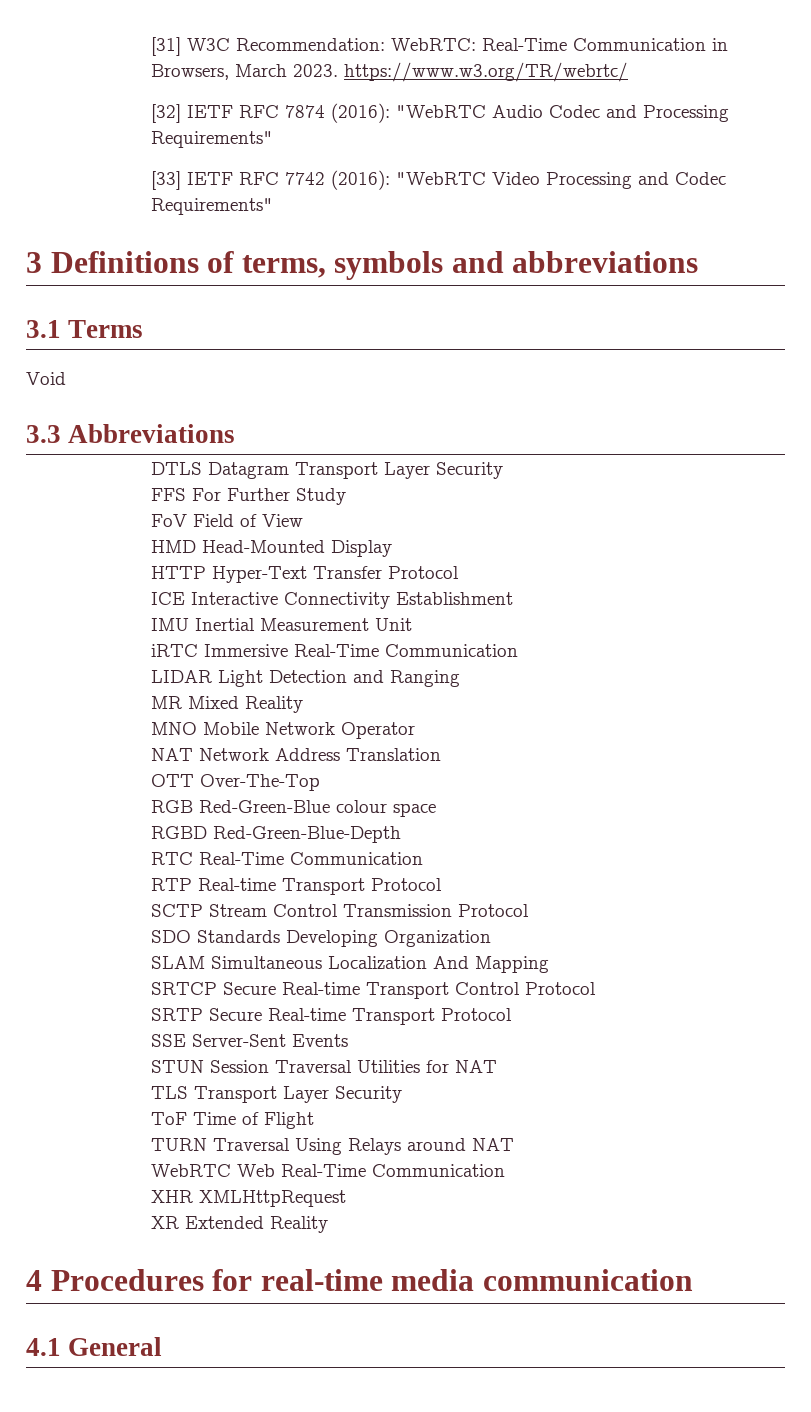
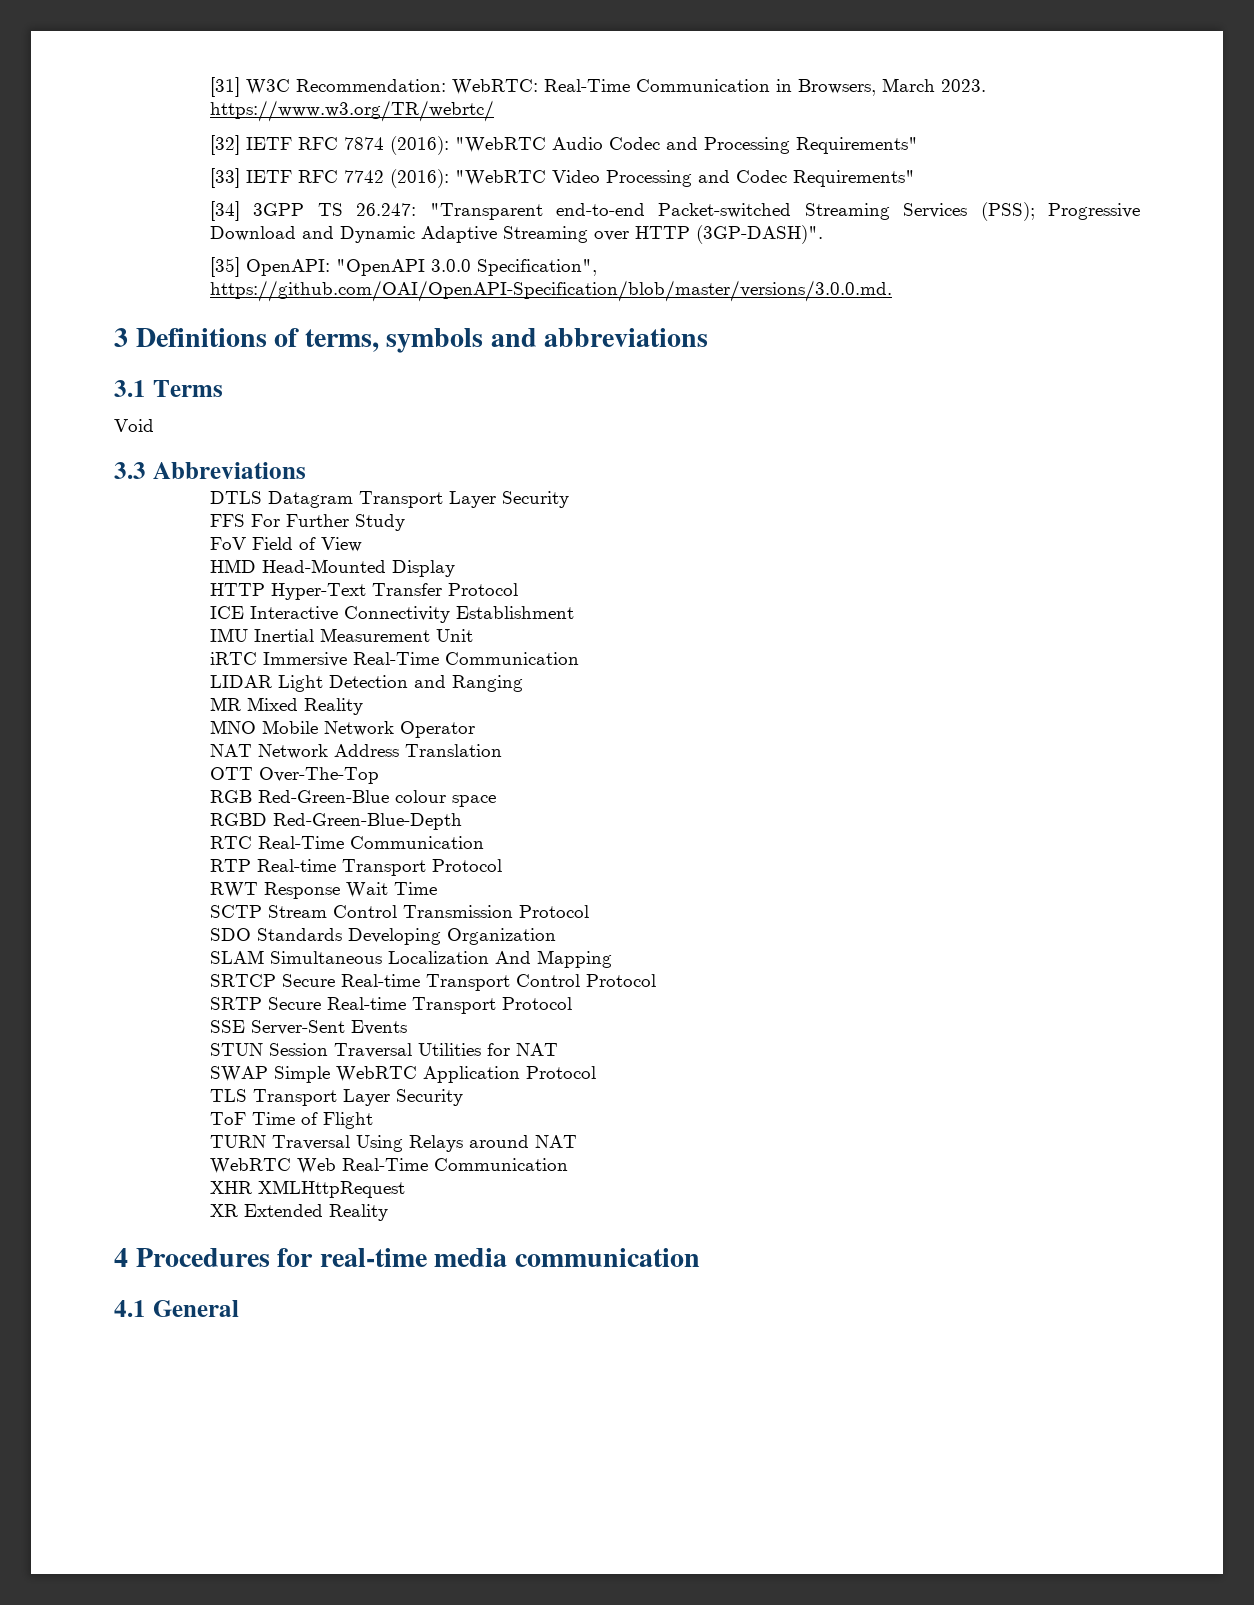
+ [34] 3GPP TS 26.247: "Transparent end-to-end Packet-switched Streaming Services (PSS); Progressive Download and Dynamic Adaptive Streaming over HTTP (3GP-DASH)".
+ [35] OpenAPI: "OpenAPI 3.0.0 Specification", https://github.com/OAI/OpenAPI-Specification/blob/master/versions/3.0.0.md.
+ RWT Response Wait Time
+ SWAP Simple WebRTC Application Protocol

